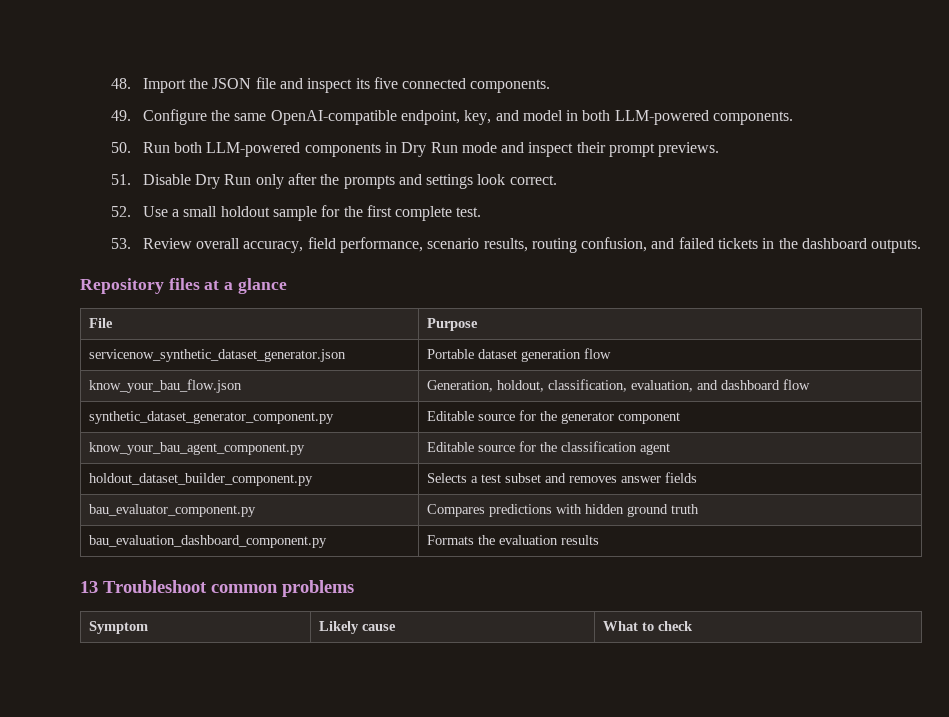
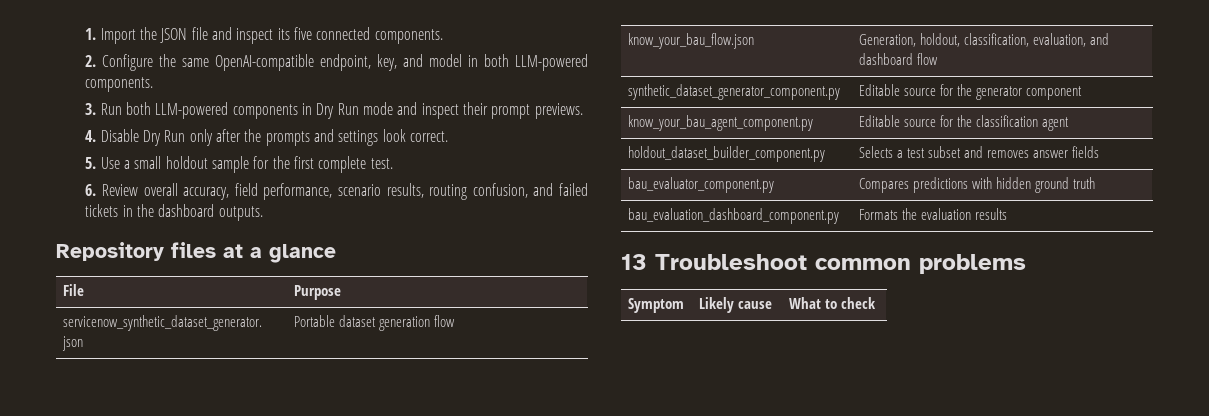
- 48. Import the JSON file and inspect its five connected components.
+ 1. Import the JSON file and inspect its five connected components.
- 49. Configure the same OpenAI-compatible endpoint, key, and model in both LLM-powered components.
+ 2. Configure the same OpenAI-compatible endpoint, key, and model in both LLM-powered components.
- 50. Run both LLM-powered components in Dry Run mode and inspect their prompt previews.
+ 3. Run both LLM-powered components in Dry Run mode and inspect their prompt previews.
- 51. Disable Dry Run only after the prompts and settings look correct.
+ 4. Disable Dry Run only after the prompts and settings look correct.
- 52. Use a small holdout sample for the first complete test.
+ 5. Use a small holdout sample for the first complete test.
- 53. Review overall accuracy, field performance, scenario results, routing confusion, and failed tickets in the dashboard outputs.
+ 6. Review overall accuracy, field performance, scenario results, routing confusion, and failed tickets in the dashboard outputs.

